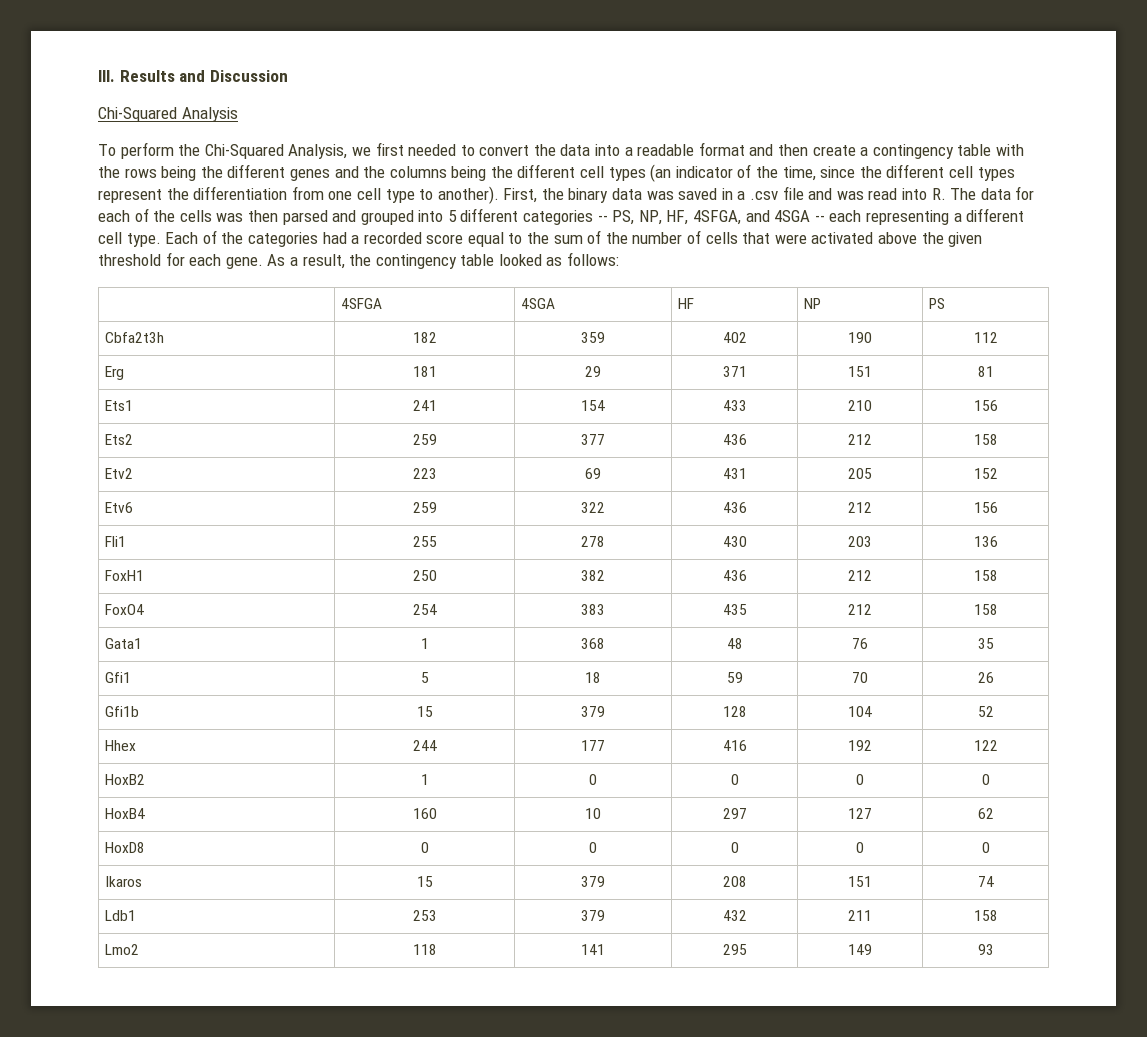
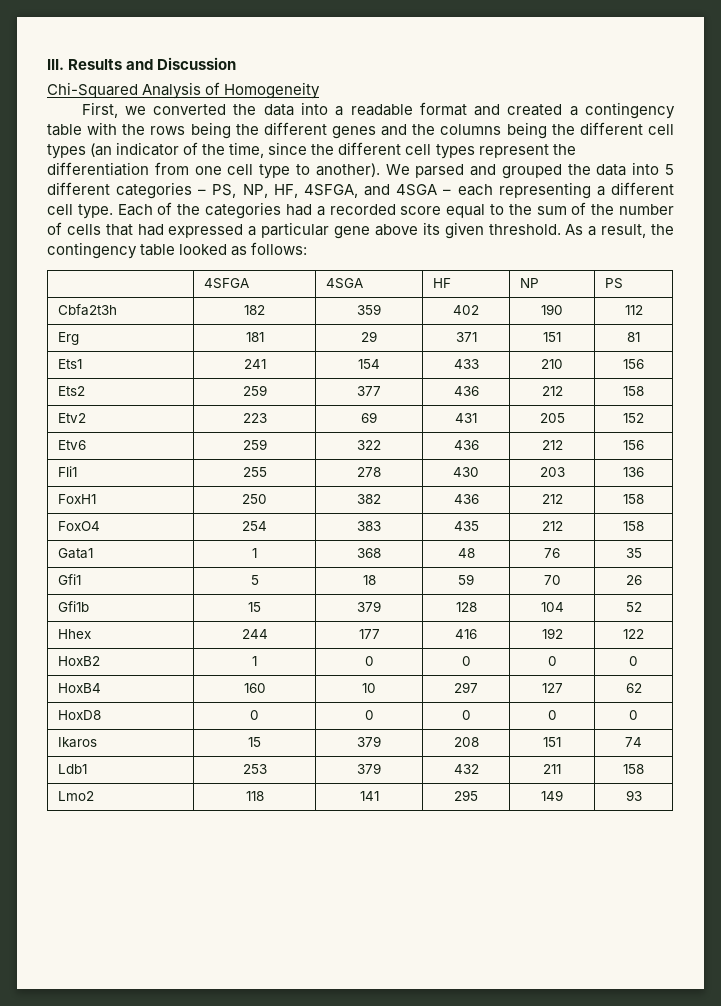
- Chi-Squared Analysis
- To perform the Chi-Squared Analysis, we first needed to convert the data into a readable format and then create a contingency table with the rows being the different genes and the columns being the different cell types (an indicator of the time, since the different cell types represent the differentiation from one cell type to another).
+ Chi-Squared Analysis of Homogeneity
+ First, we converted the data into a readable format and created a contingency table with the rows being the different genes and the columns being the different cell types (an indicator of the time, since the different cell types represent the differentiation from one cell type to another).
- First, the binary data was saved in a .csv file and was read into R. The data for each of the cells was then parsed and grouped into 5 different categories -- PS, NP, HF, 4SFGA, and 4SGA -- each representing a different cell type.
+ We parsed and grouped the data into 5 different categories – PS, NP, HF, 4SFGA, and 4SGA – each representing a different cell type.
- Each of the categories had a recorded score equal to the sum of the number of cells that were activated above the given threshold for each gene.
+ Each of the categories had a recorded score equal to the sum of the number of cells that had expressed a particular gene above its given threshold.

